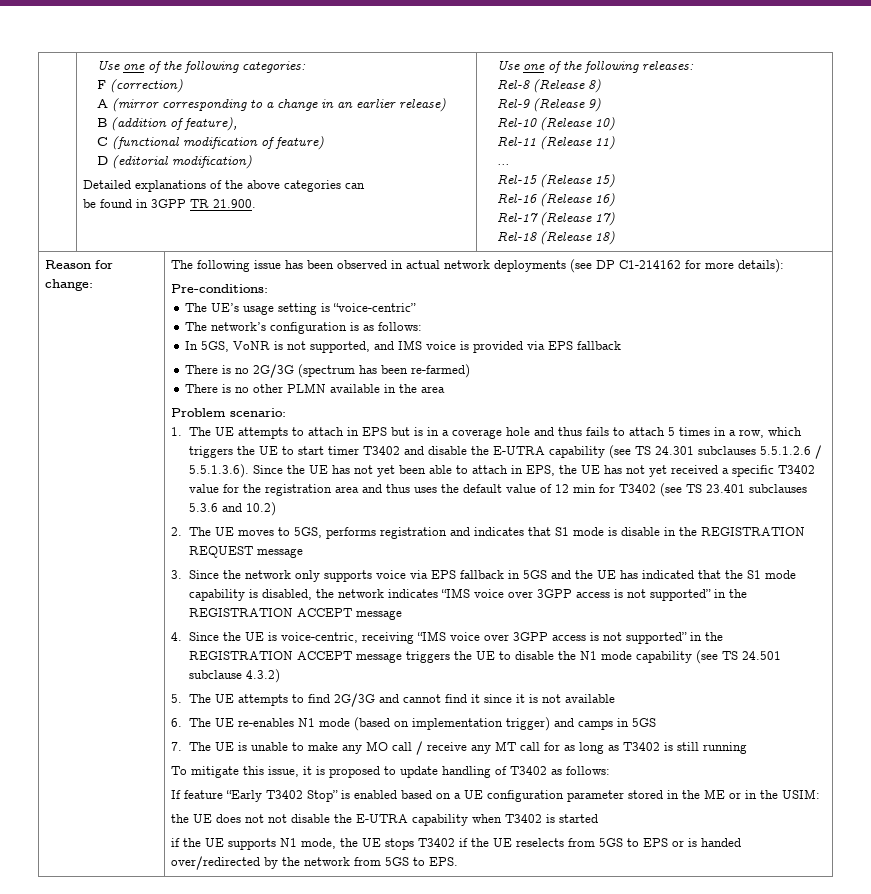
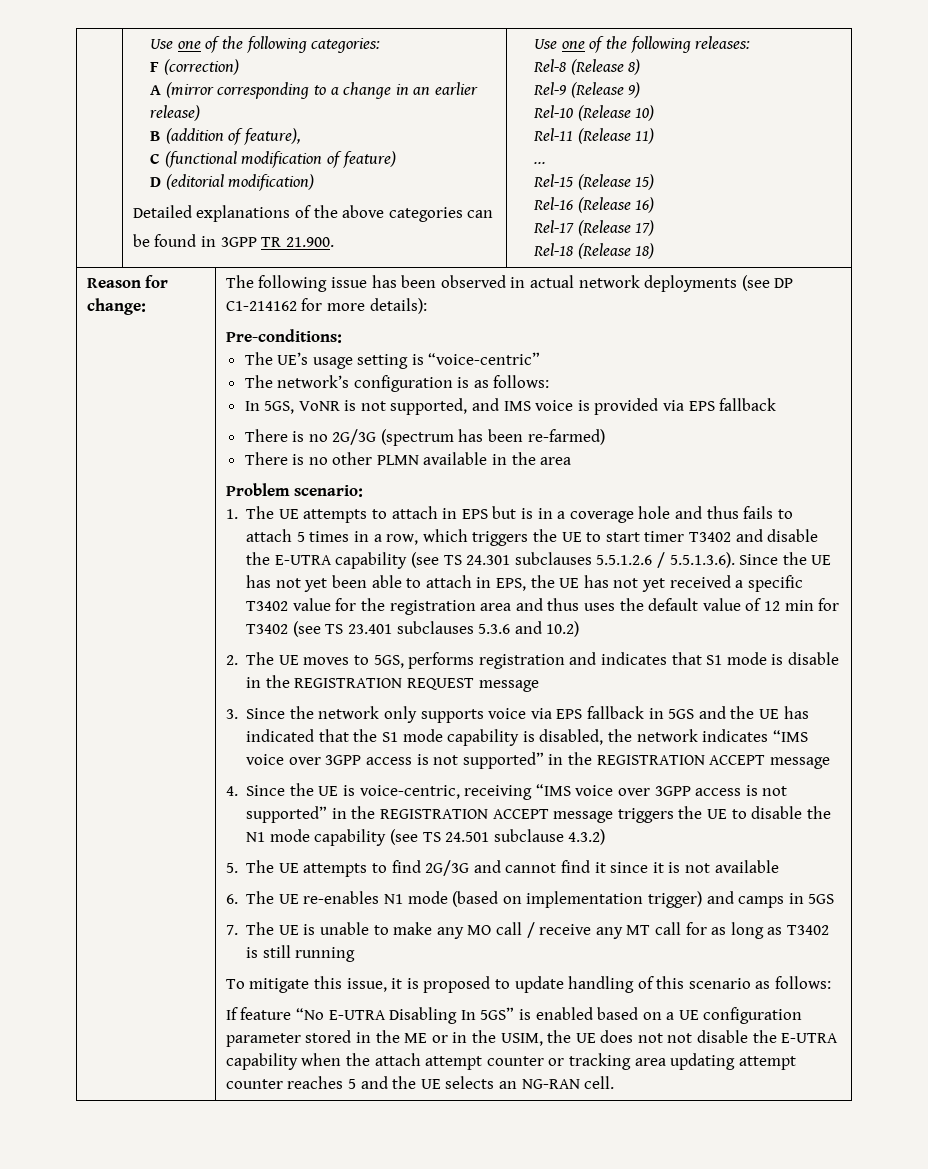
- To mitigate this issue, it is proposed to update handling of T3402 as follows:
+ To mitigate this issue, it is proposed to update handling of this scenario as follows:
- If feature “Early T3402 Stop” is enabled based on a UE configuration parameter stored in the ME or in the USIM:
- the UE does not not disable the E-UTRA capability when T3402 is started
- if the UE supports N1 mode, the UE stops T3402 if the UE reselects from 5GS to EPS or is handed over/redirected by the network from 5GS to EPS.
+ If feature “No E-UTRA Disabling In 5GS” is enabled based on a UE configuration parameter stored in the ME or in the USIM, the UE does not not disable the E-UTRA capability when the attach attempt counter or tracking area updating attempt counter reaches 5 and the UE selects an NG-RAN cell.

